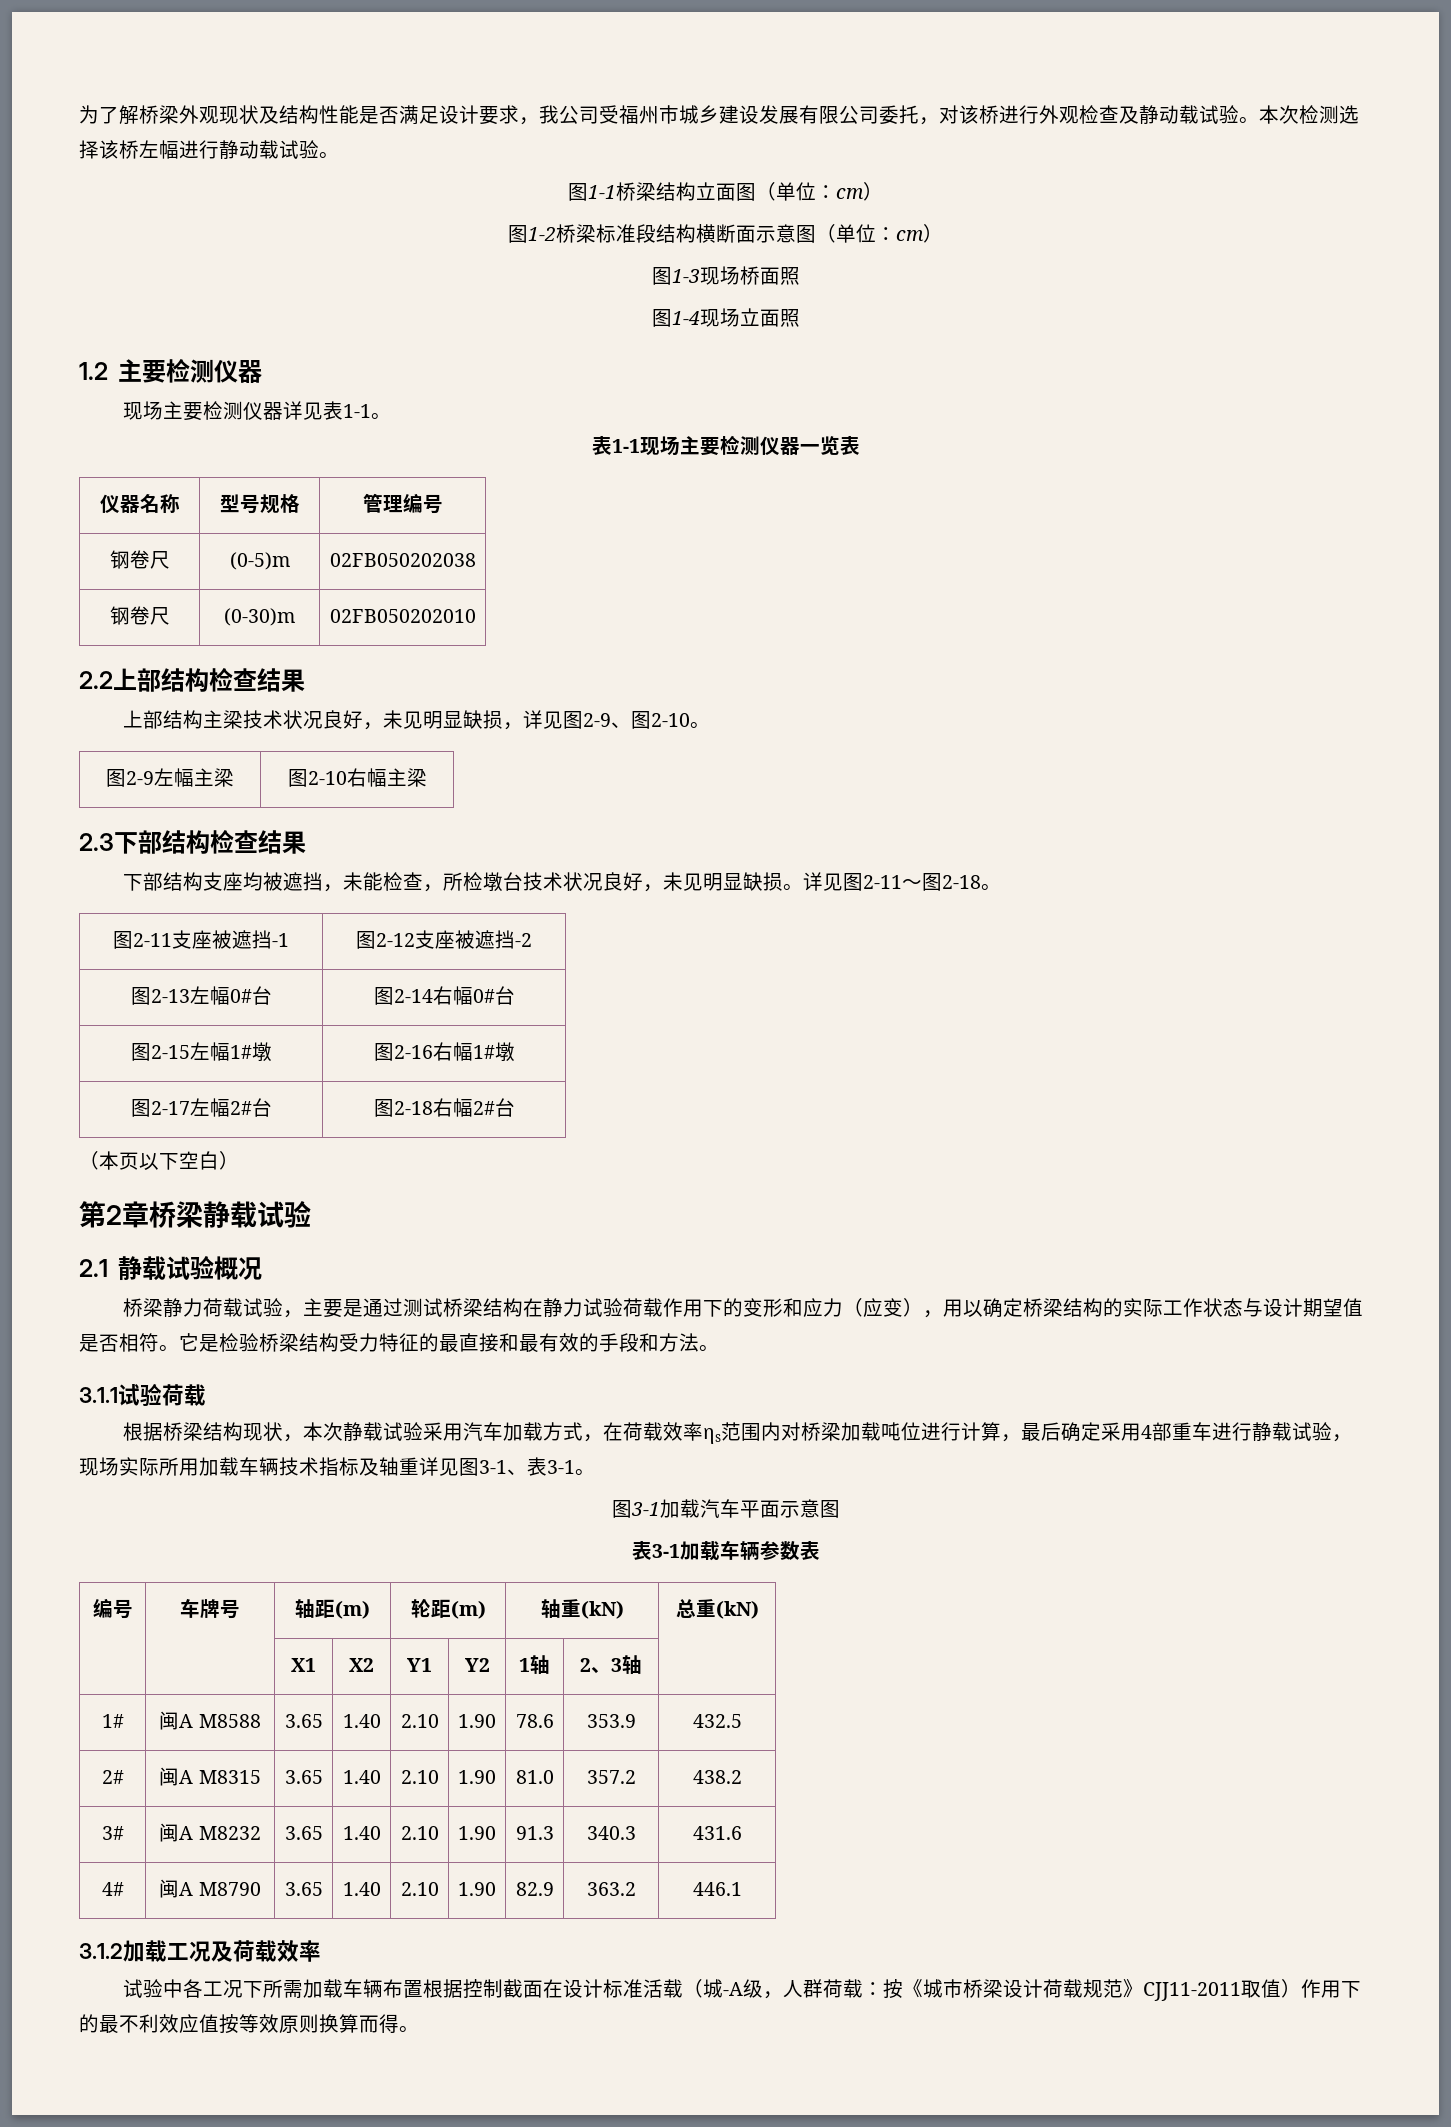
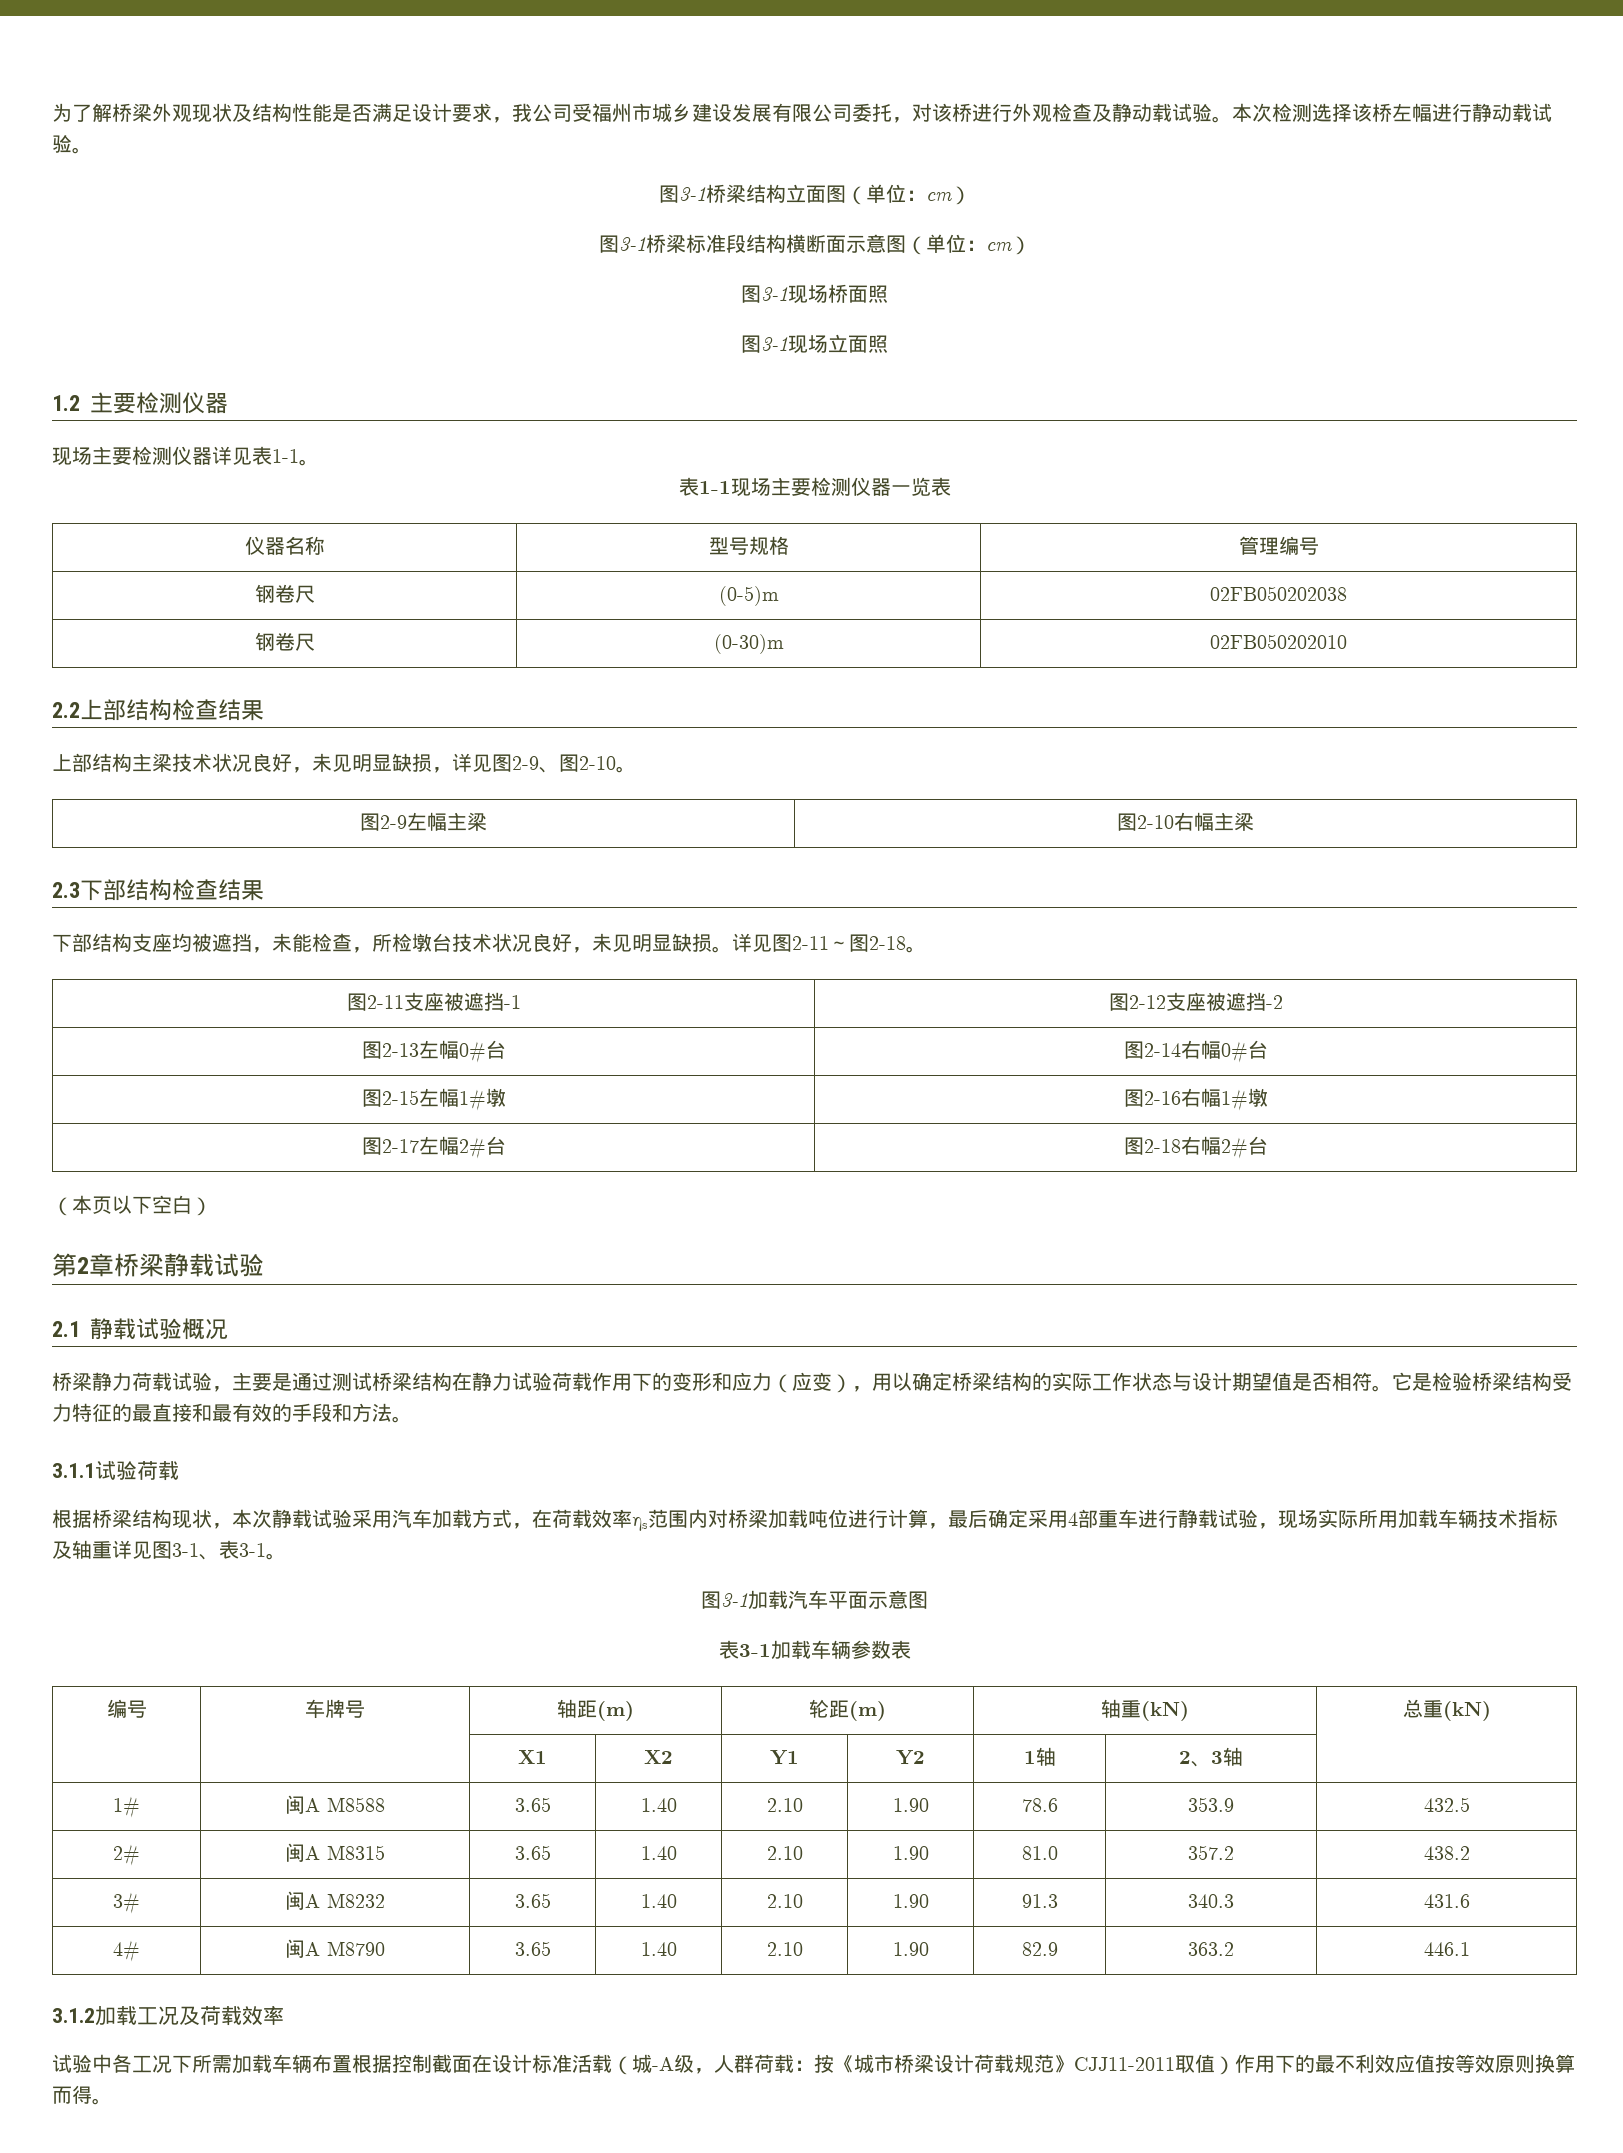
- 图1-1桥梁结构立面图（单位：cm）
+ 图3-1桥梁结构立面图（单位：cm）
- 图1-2桥梁标准段结构横断面示意图（单位：cm）
+ 图3-1桥梁标准段结构横断面示意图（单位：cm）
- 图1-3现场桥面照
+ 图3-1现场桥面照
- 图1-4现场立面照
+ 图3-1现场立面照

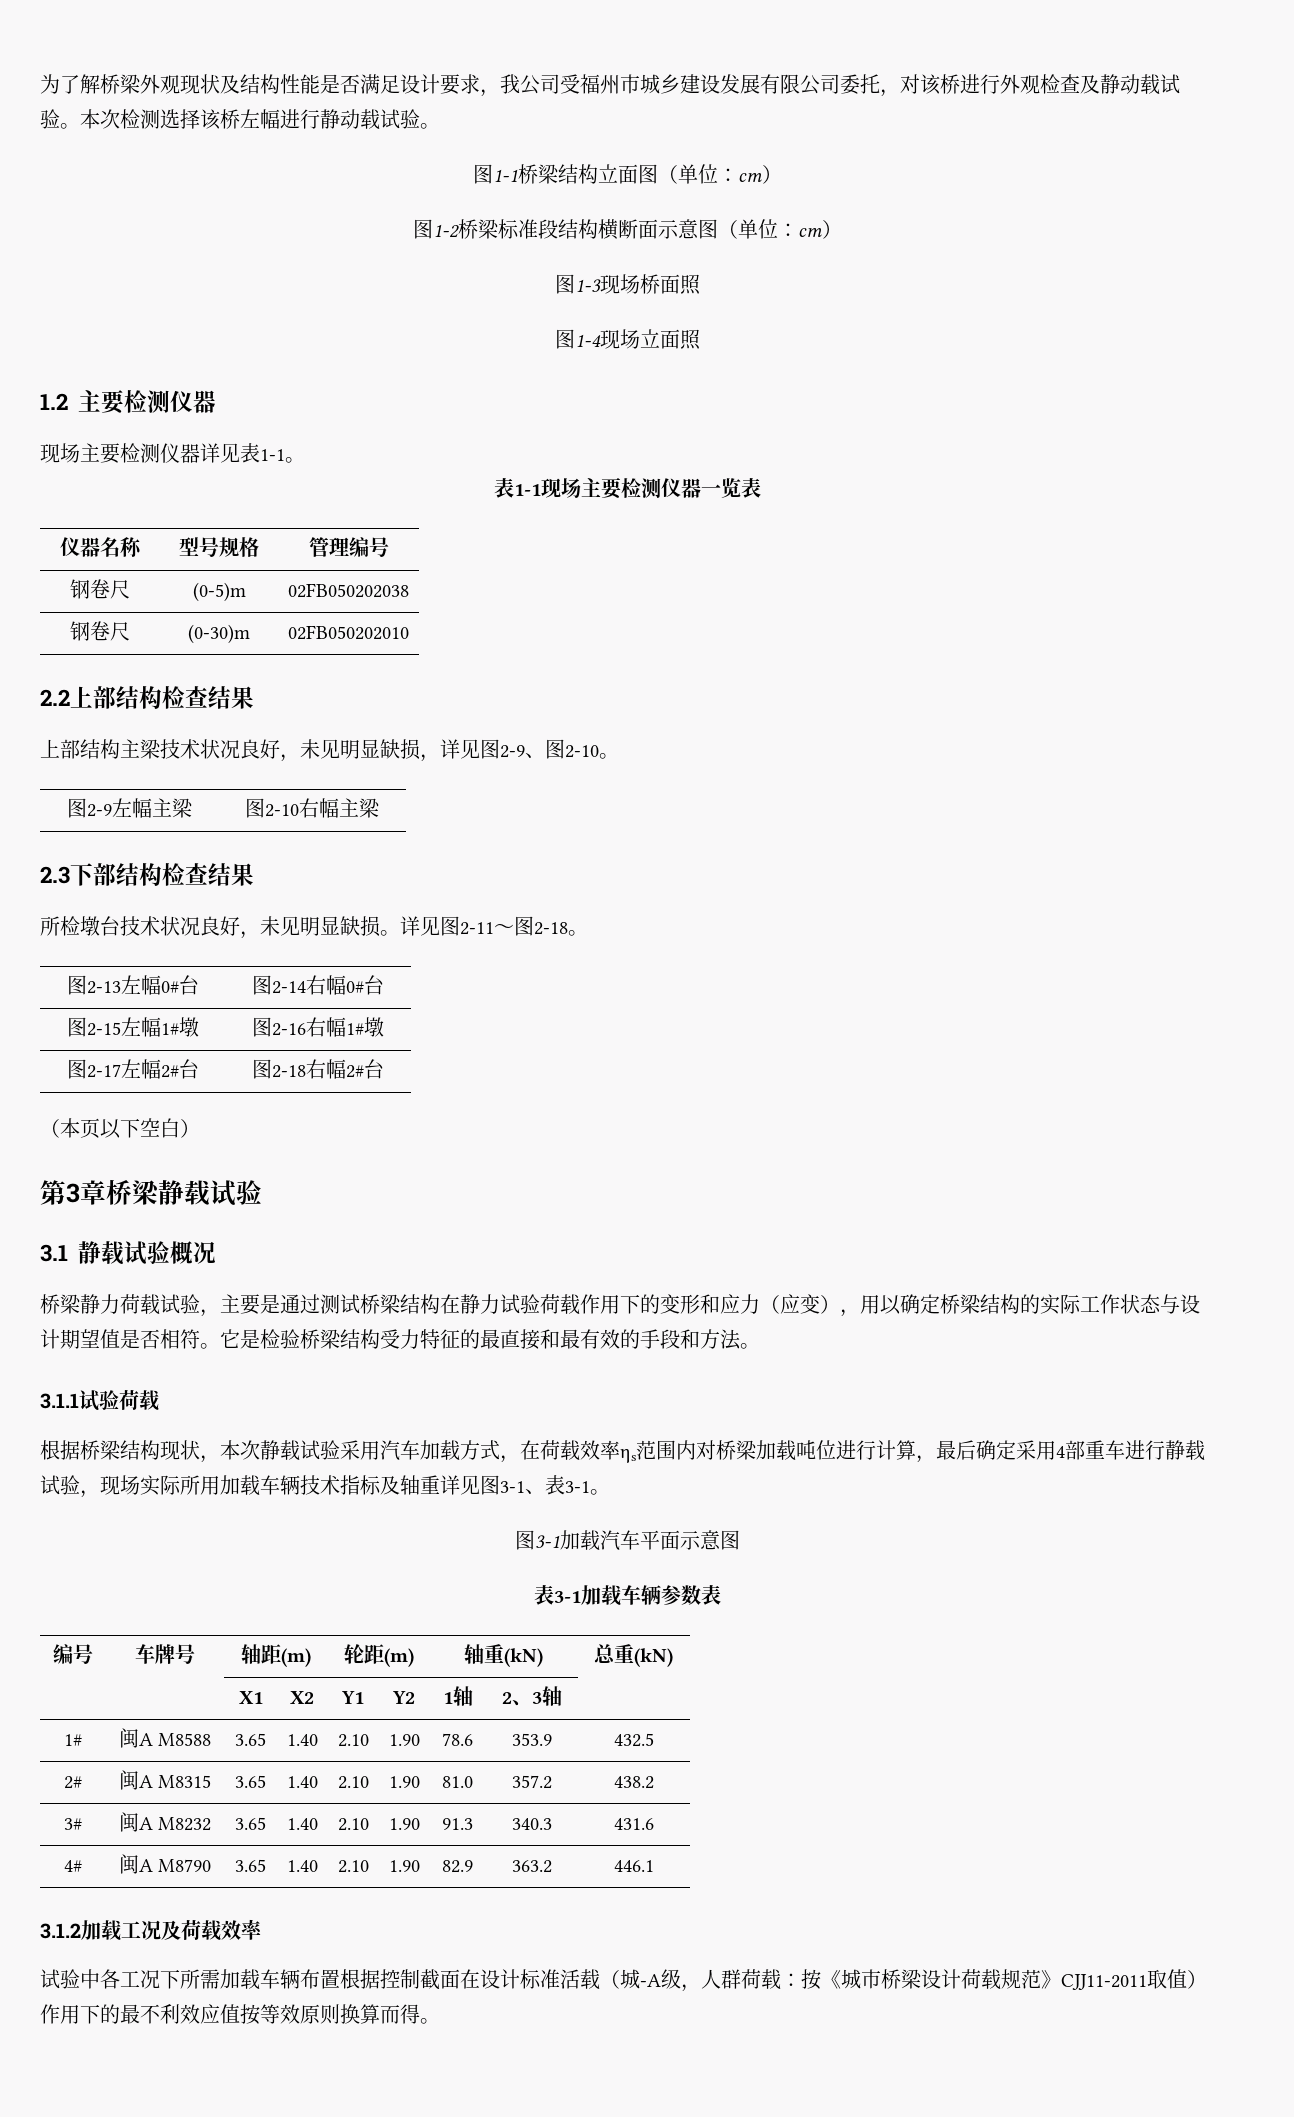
- 图3-1桥梁结构立面图（单位：cm）
+ 图1-1桥梁结构立面图（单位：cm）
- 图3-1桥梁标准段结构横断面示意图（单位：cm）
+ 图1-2桥梁标准段结构横断面示意图（单位：cm）
- 图3-1现场桥面照
+ 图1-3现场桥面照
- 图3-1现场立面照
+ 图1-4现场立面照
- 下部结构支座均被遮挡，未能检查，所检墩台技术状况良好，未见明显缺损。
+ 所检墩台技术状况良好，未见明显缺损。
- 图2-11支座被遮挡-1 | 图2-12支座被遮挡-2
- 第2章桥梁静载试验
+ 第3章桥梁静载试验
- 2.1静载试验概况
+ 3.1静载试验概况

